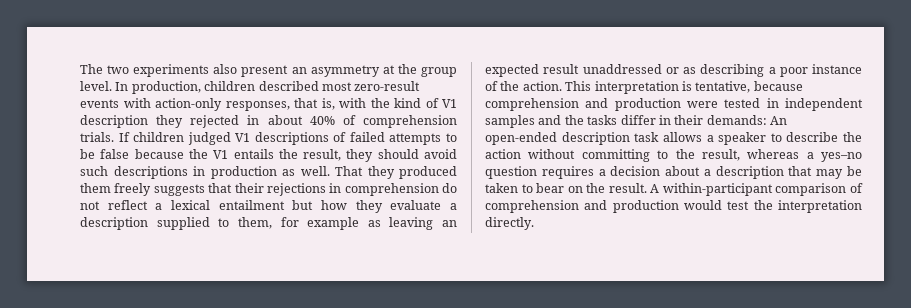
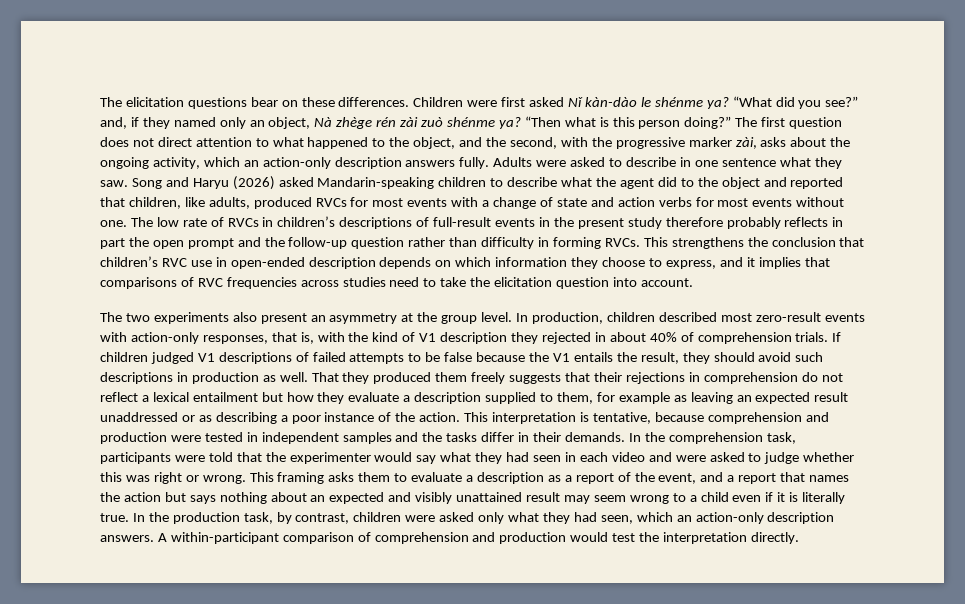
+ The elicitation questions bear on these differences. Children were first asked Nǐ kàn-dào le shénme ya? “What did you see?” and, if they named only an object, Nà zhège rén zài zuò shénme ya? “Then what is this person doing?” The first question does not direct attention to what happened to the object, and the second, with the progressive marker zài, asks about the ongoing activity, which an action-only description answers fully. Adults were asked to describe in one sentence what they saw. Song and Haryu (2026) asked Mandarin-speaking children to describe what the agent did to the object and reported that children, like adults, produced RVCs for most events with a change of state and action verbs for most events without one. The low rate of RVCs in children’s descriptions of full-result events in the present study therefore probably reflects in part the open prompt and the follow-up question rather than difficulty in forming RVCs. This strengthens the conclusion that children’s RVC use in open-ended description depends on which information they choose to express, and it implies that comparisons of RVC frequencies across studies need to take the elicitation question into account.
- This interpretation is tentative, because comprehension and production were tested in independent samples and the tasks differ in their demands: An open-ended description task allows a speaker to describe the action without committing to the result, whereas a yes–no question requires a decision about a description that may be taken to bear on the result.
+ This interpretation is tentative, because comprehension and production were tested in independent samples and the tasks differ in their demands. In the comprehension task, participants were told that the experimenter would say what they had seen in each video and were asked to judge whether this was right or wrong. This framing asks them to evaluate a description as a report of the event, and a report that names the action but says nothing about an expected and visibly unattained result may seem wrong to a child even if it is literally true. In the production task, by contrast, children were asked only what they had seen, which an action-only description answers.

